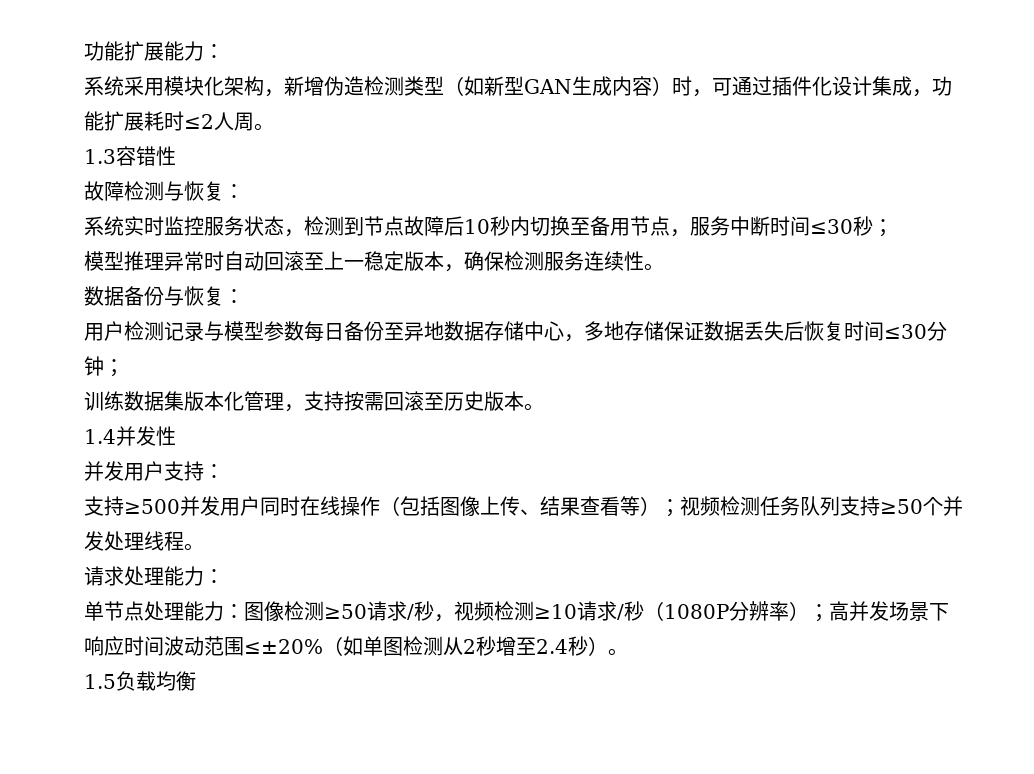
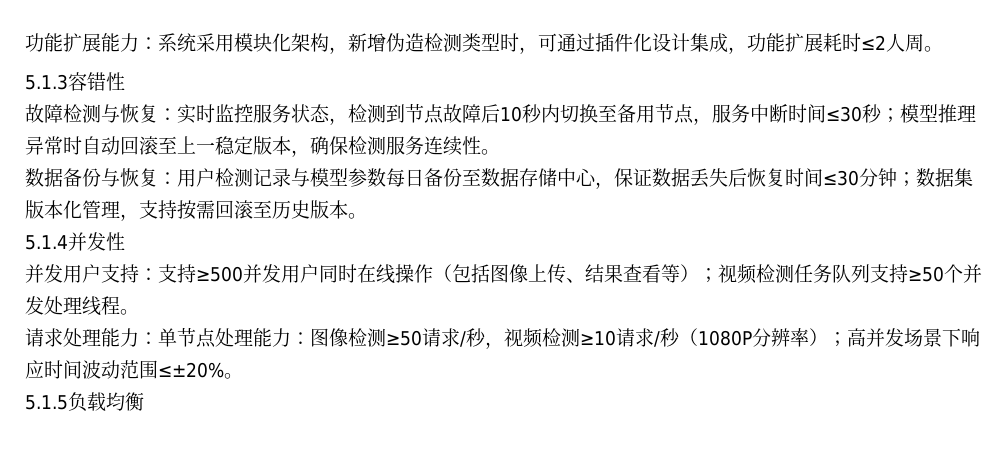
- 功能扩展能力：
- 系统采用模块化架构，新增伪造检测类型（如新型GAN生成内容）时，可通过插件化设计集成，功能扩展耗时≤2人周。
+ 功能扩展能力：系统采用模块化架构，新增伪造检测类型时，可通过插件化设计集成，功能扩展耗时≤2人周。
- 1.3容错性
+ 5.1.3容错性
- 故障检测与恢复：
- 系统实时监控服务状态，检测到节点故障后10秒内切换至备用节点，服务中断时间≤30秒；
- 模型推理异常时自动回滚至上一稳定版本，确保检测服务连续性。
+ 故障检测与恢复：实时监控服务状态，检测到节点故障后10秒内切换至备用节点，服务中断时间≤30秒；模型推理异常时自动回滚至上一稳定版本，确保检测服务连续性。
- 数据备份与恢复：
- 用户检测记录与模型参数每日备份至异地数据存储中心，多地存储保证数据丢失后恢复时间≤30分钟；
- 训练数据集版本化管理，支持按需回滚至历史版本。
+ 数据备份与恢复：用户检测记录与模型参数每日备份至数据存储中心，保证数据丢失后恢复时间≤30分钟；数据集版本化管理，支持按需回滚至历史版本。
- 1.4并发性
+ 5.1.4并发性
- 并发用户支持：
- 支持≥500并发用户同时在线操作（包括图像上传、结果查看等）；视频检测任务队列支持≥50个并发处理线程。
+ 并发用户支持：支持≥500并发用户同时在线操作（包括图像上传、结果查看等）；视频检测任务队列支持≥50个并发处理线程。
- 请求处理能力：
- 单节点处理能力：图像检测≥50请求/秒，视频检测≥10请求/秒（1080P分辨率）；高并发场景下响应时间波动范围≤±20%（如单图检测从2秒增至2.4秒）。
- 1.5负载均衡
+ 请求处理能力：单节点处理能力：图像检测≥50请求/秒，视频检测≥10请求/秒（1080P分辨率）；高并发场景下响应时间波动范围≤±20%。
+ 5.1.5负载均衡

